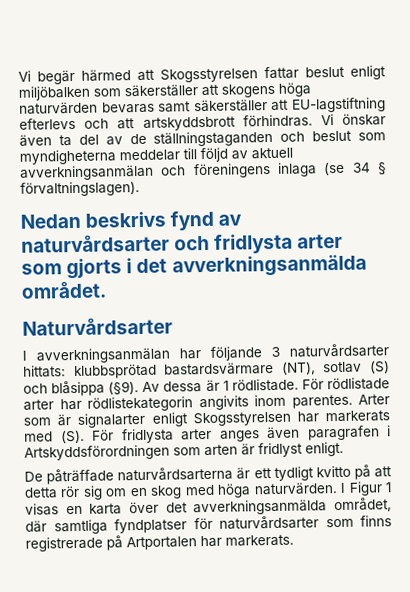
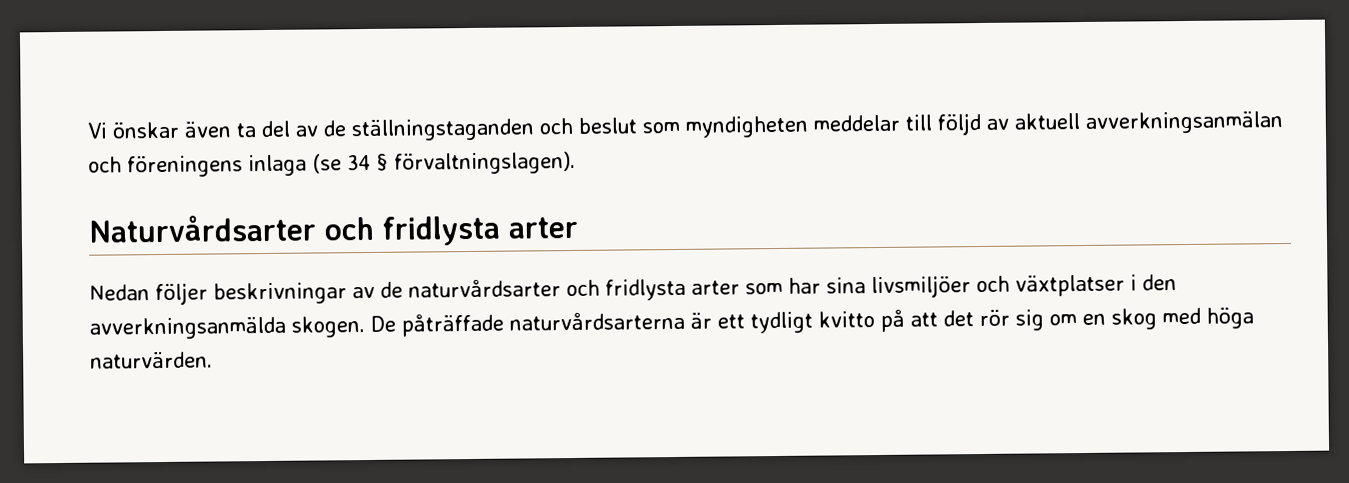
- Vi begär härmed att Skogsstyrelsen fattar beslut enligt miljöbalken som säkerställer att skogens höga naturvärden bevaras samt säkerställer att EU-lagstiftning efterlevs och att artskyddsbrott förhindras. Vi önskar även ta del av de ställningstaganden och beslut som myndigheterna meddelar till följd av aktuell avverkningsanmälan och föreningens inlaga (se 34 § förvaltningslagen).
+ Vi önskar även ta del av de ställningstaganden och beslut som myndigheten meddelar till följd av aktuell avverkningsanmälan och föreningens inlaga (se 34 § förvaltningslagen).
- Nedan beskrivs fynd av naturvårdsarter och fridlysta arter som gjorts i det avverkningsanmälda området.
- Naturvårdsarter
- I avverkningsanmälan har följande 3 naturvårdsarter hittats: klubbsprötad bastardsvärmare (NT), sotlav (S) och blåsippa (§9). Av dessa är 1 rödlistade. För rödlistade arter har rödlistekategorin angivits inom parentes. Arter som är signalarter enligt Skogsstyrelsen har markerats med (S). För fridlysta arter anges även paragrafen i Artskyddsförordningen som arten är fridlyst enligt.
- De påträffade naturvårdsarterna är ett tydligt kvitto på att detta rör sig om en skog med höga naturvärden. I Figur 1 visas en karta över det avverkningsanmälda området, där samtliga fyndplatser för naturvårdsarter som finns registrerade på Artportalen har markerats.
+ Naturvårdsarter och fridlysta arter
+ Nedan följer beskrivningar av de naturvårdsarter och fridlysta arter som har sina livsmiljöer och växtplatser i den avverkningsanmälda skogen. De påträffade naturvårdsarterna är ett tydligt kvitto på att det rör sig om en skog med höga naturvärden.

